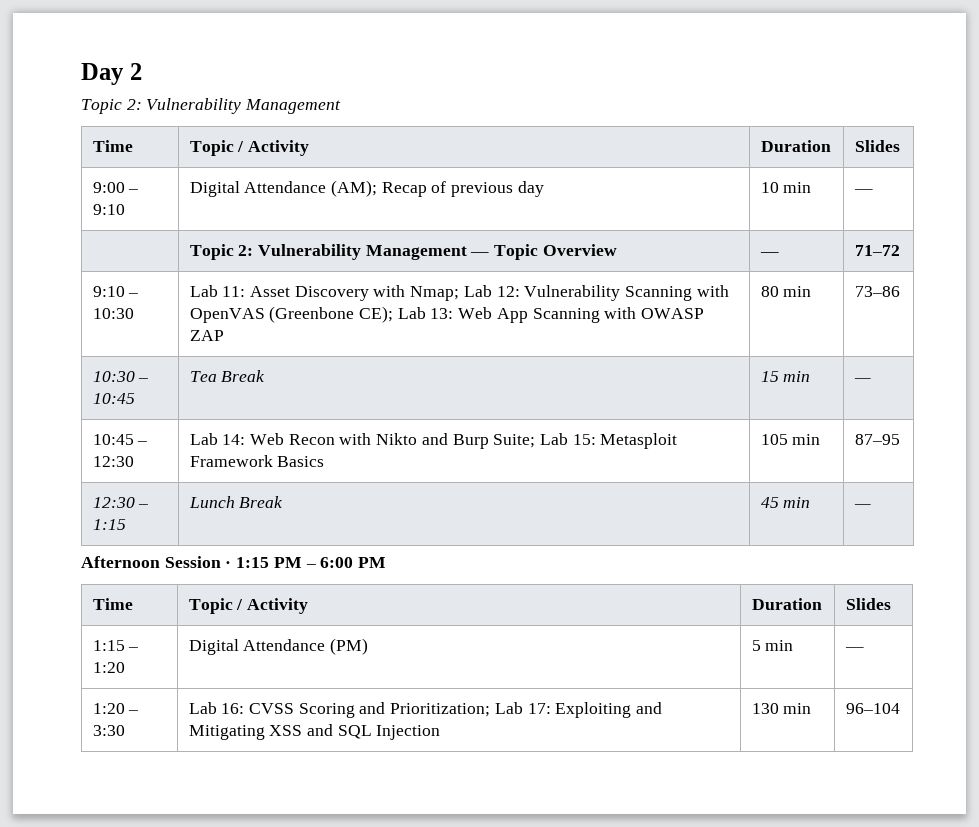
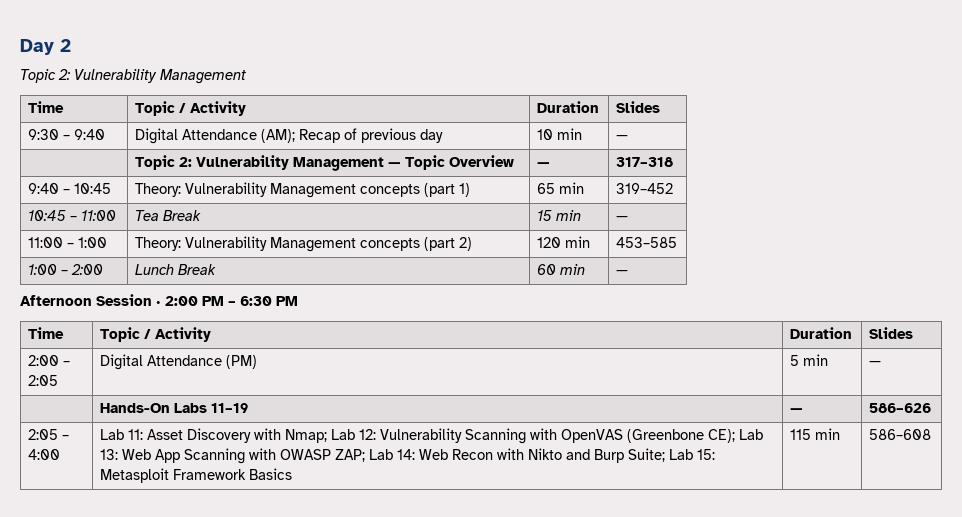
- 9:00 – 9:10 | Digital Attendance (AM); Recap of previous day | 10 min | —
+ 9:30 – 9:40 | Digital Attendance (AM); Recap of previous day | 10 min | —
- | Topic 2: Vulnerability Management — Topic Overview | — | 71–72
- 9:10 – 10:30 | Lab 11: Asset Discovery with Nmap; Lab 12: Vulnerability Scanning with OpenVAS (Greenbone CE); Lab 13: Web App Scanning with OWASP ZAP | 80 min | 73–86
- 10:30 – 10:45 | Tea Break | 15 min | —
- 10:45 – 12:30 | Lab 14: Web Recon with Nikto and Burp Suite; Lab 15: Metasploit Framework Basics | 105 min | 87–95
- 12:30 – 1:15 | Lunch Break | 45 min | —
- Afternoon Session · 1:15 PM – 6:00 PM
+ | Topic 2: Vulnerability Management — Topic Overview | — | 317–318
+ 9:40 – 10:45 | Theory: Vulnerability Management concepts (part 1) | 65 min | 319–452
+ 10:45 – 11:00 | Tea Break | 15 min | —
+ 11:00 – 1:00 | Theory: Vulnerability Management concepts (part 2) | 120 min | 453–585
+ 1:00 – 2:00 | Lunch Break | 60 min | —
+ Afternoon Session · 2:00 PM – 6:30 PM
  Time | Topic / Activity | Duration | Slides
- 1:15 – 1:20 | Digital Attendance (PM) | 5 min | —
- 1:20 – 3:30 | Lab 16: CVSS Scoring and Prioritization; Lab 17: Exploiting and Mitigating XSS and SQL Injection | 130 min | 96–104
+ 2:00 – 2:05 | Digital Attendance (PM) | 5 min | —
+ | Hands-On Labs 11–19 | — | 586–626
+ 2:05 – 4:00 | Lab 11: Asset Discovery with Nmap; Lab 12: Vulnerability Scanning with OpenVAS (Greenbone CE); Lab 13: Web App Scanning with OWASP ZAP; Lab 14: Web Recon with Nikto and Burp Suite; Lab 15: Metasploit Framework Basics | 115 min | 586–608

